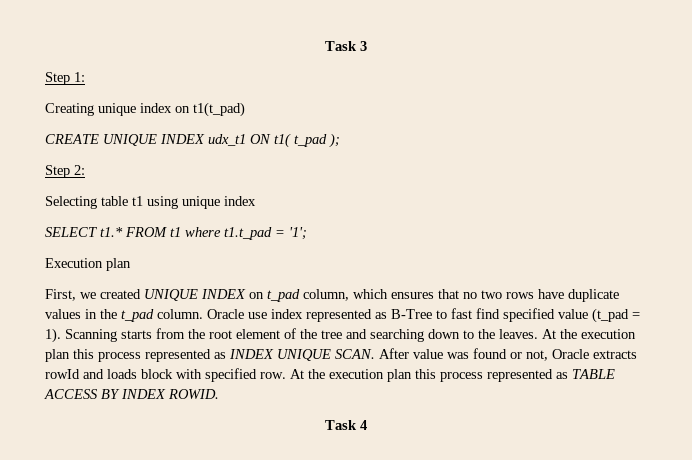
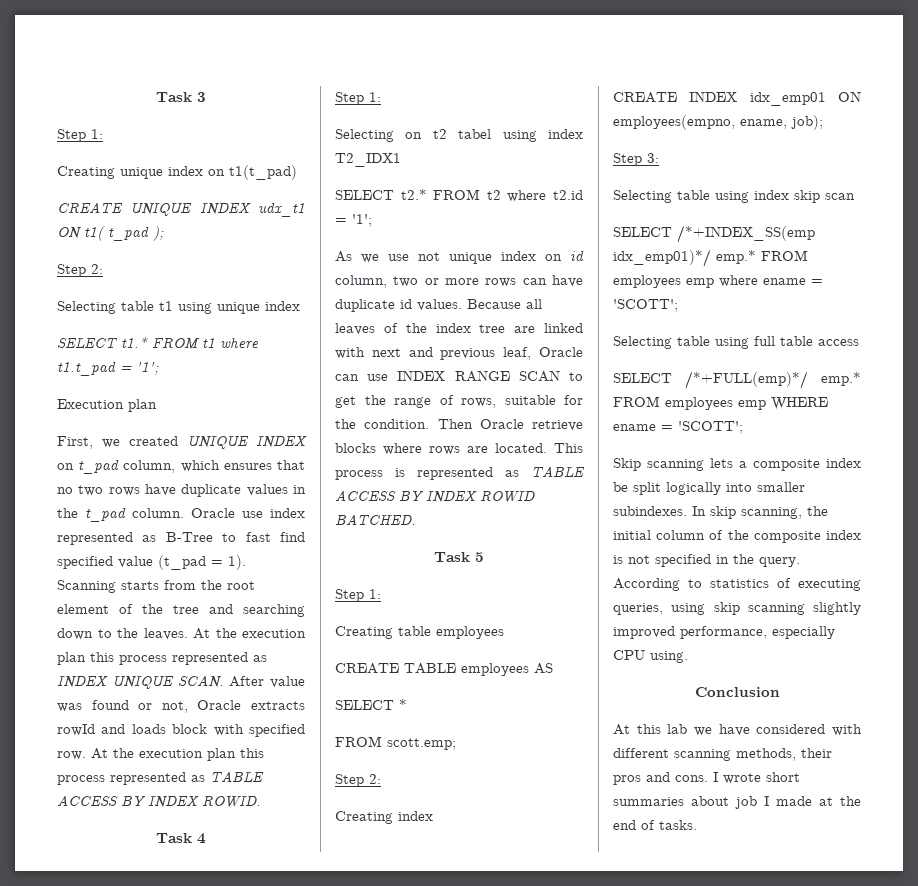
  Task 4
+ Step 1:
+ Selecting on t2 tabel using index T2_IDX1
+ SELECT t2.* FROM t2 where t2.id = '1';
+ As we use not unique index on id column, two or more rows can have duplicate id values. Because all leaves of the index tree are linked with next and previous leaf, Oracle can use INDEX RANGE SCAN to get the range of rows, suitable for the condition. Then Oracle retrieve blocks where rows are located. This process is represented as TABLE ACCESS BY INDEX ROWID BATCHED.
+ Task 5
+ Step 1:
+ Creating table employees
+ CREATE TABLE employees AS
+ SELECT *
+ FROM scott.emp;
+ Step 2:
+ Creating index
+ CREATE INDEX idx_emp01 ON employees(empno, ename, job);
+ Step 3:
+ Selecting table using index skip scan
+ SELECT /*+INDEX_SS(emp idx_emp01)*/ emp.* FROM employees emp where ename = 'SCOTT';
+ Selecting table using full table access
+ SELECT /*+FULL(emp)*/ emp.* FROM employees emp WHERE ename = 'SCOTT';
+ Skip scanning lets a composite index be split logically into smaller subindexes. In skip scanning, the initial column of the composite index is not specified in the query. According to statistics of executing queries, using skip scanning slightly improved performance, especially CPU using.
+ Conclusion
+ At this lab we have considered with different scanning methods, their pros and cons. I wrote short summaries about job I made at the end of tasks.

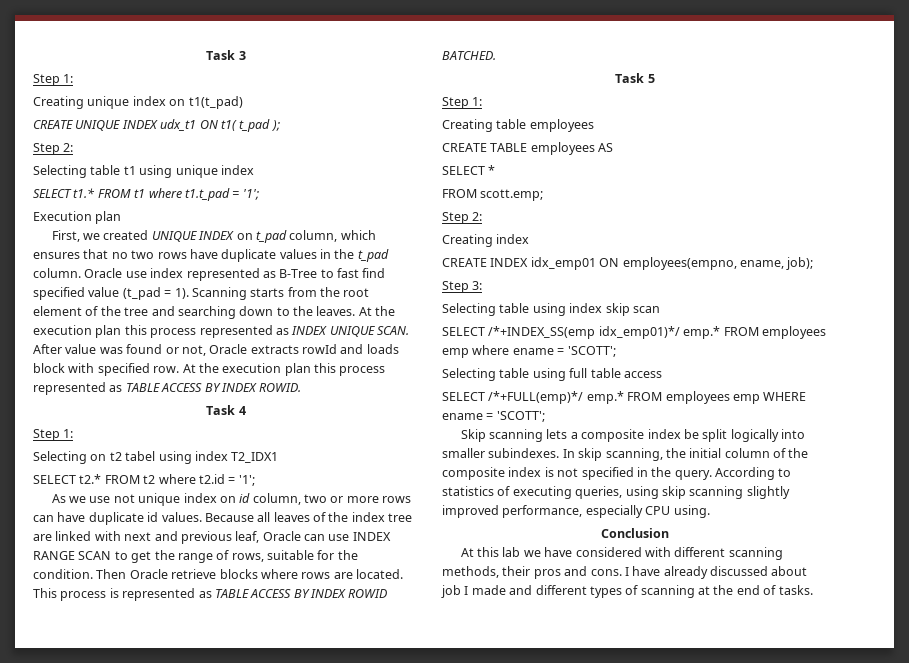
- I wrote short summaries about job I made at the end of tasks.
+ I have already discussed about job I made and different types of scanning at the end of tasks.

